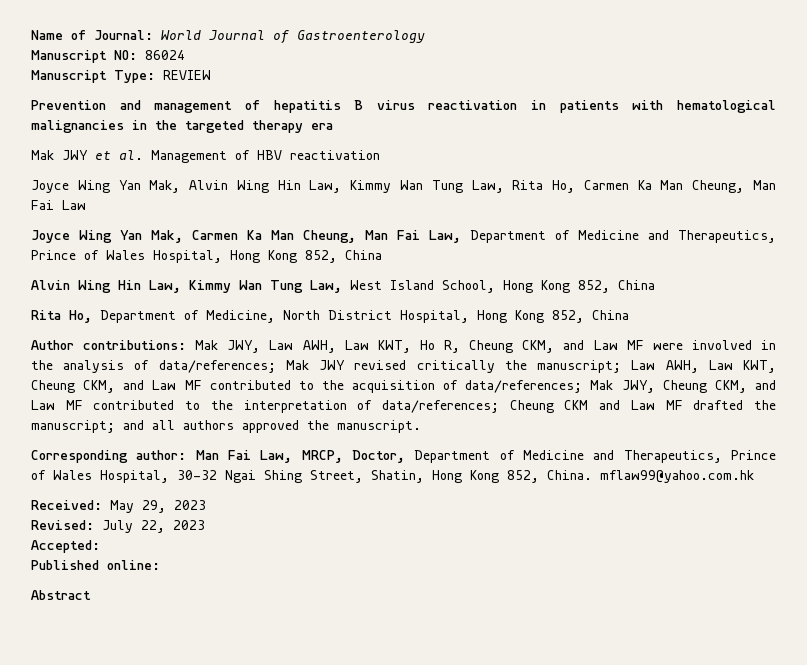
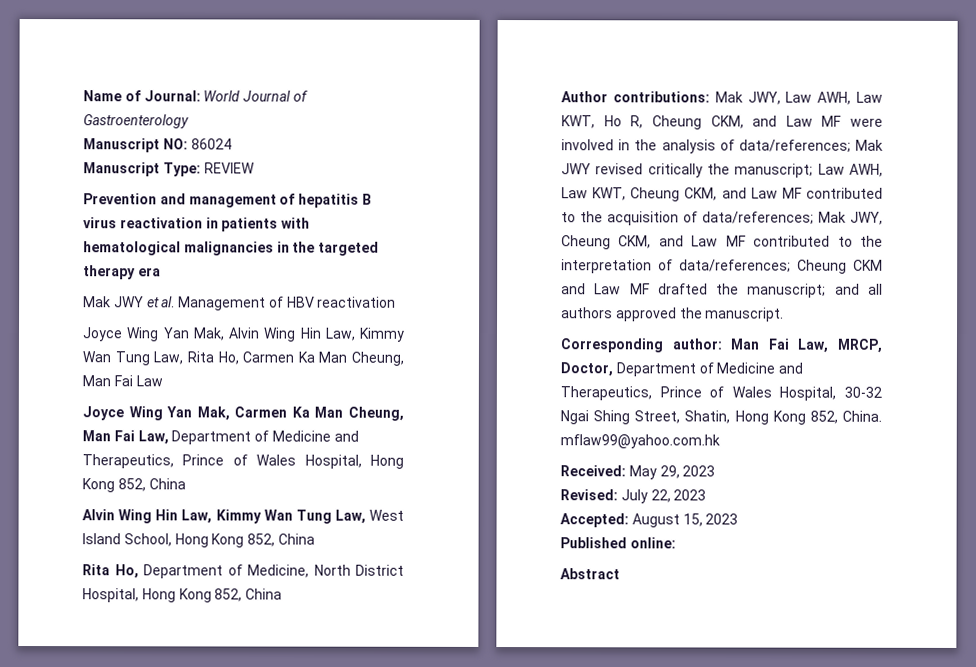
- Accepted:
+ Accepted: August 15, 2023

